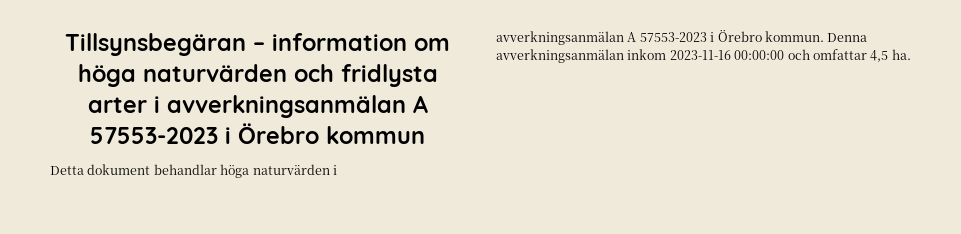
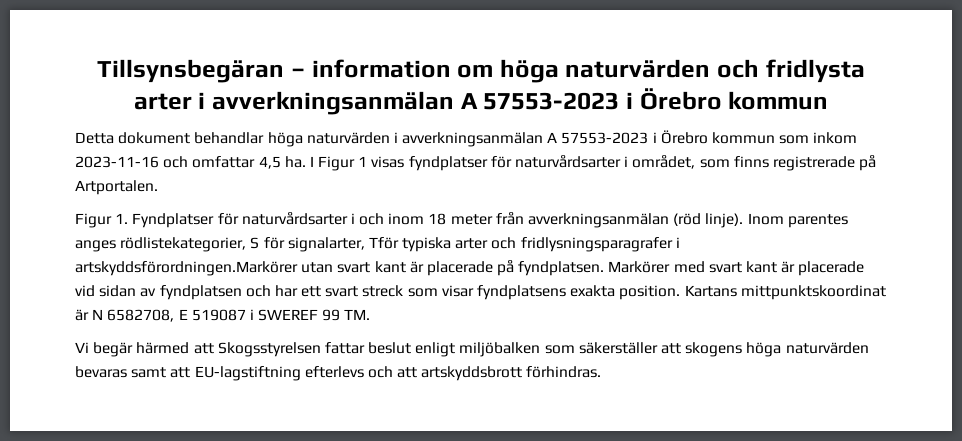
- Detta dokument behandlar höga naturvärden i avverkningsanmälan A 57553-2023 i Örebro kommun. Denna avverkningsanmälan inkom 2023-11-16 00:00:00 och omfattar 4,5 ha.
+ Detta dokument behandlar höga naturvärden i avverkningsanmälan A 57553-2023 i Örebro kommun som inkom 2023-11-16 och omfattar 4,5 ha.
+ I Figur 1 visas fyndplatser för naturvårdsarter i området, som finns registrerade på Artportalen.
+ Figur 1. Fyndplatser för naturvårdsarter i och inom 18 meter från avverkningsanmälan (röd linje). Inom parentes anges rödlistekategorier, S för signalarter, Tför typiska arter och fridlysningsparagrafer i artskyddsförordningen.Markörer utan svart kant är placerade på fyndplatsen. Markörer med svart kant är placerade vid sidan av fyndplatsen och har ett svart streck som visar fyndplatsens exakta position. Kartans mittpunktskoordinat är N 6582708, E 519087 i SWEREF 99 TM.
+ Vi begär härmed att Skogsstyrelsen fattar beslut enligt miljöbalken som säkerställer att skogens höga naturvärden bevaras samt att EU-lagstiftning efterlevs och att artskyddsbrott förhindras.

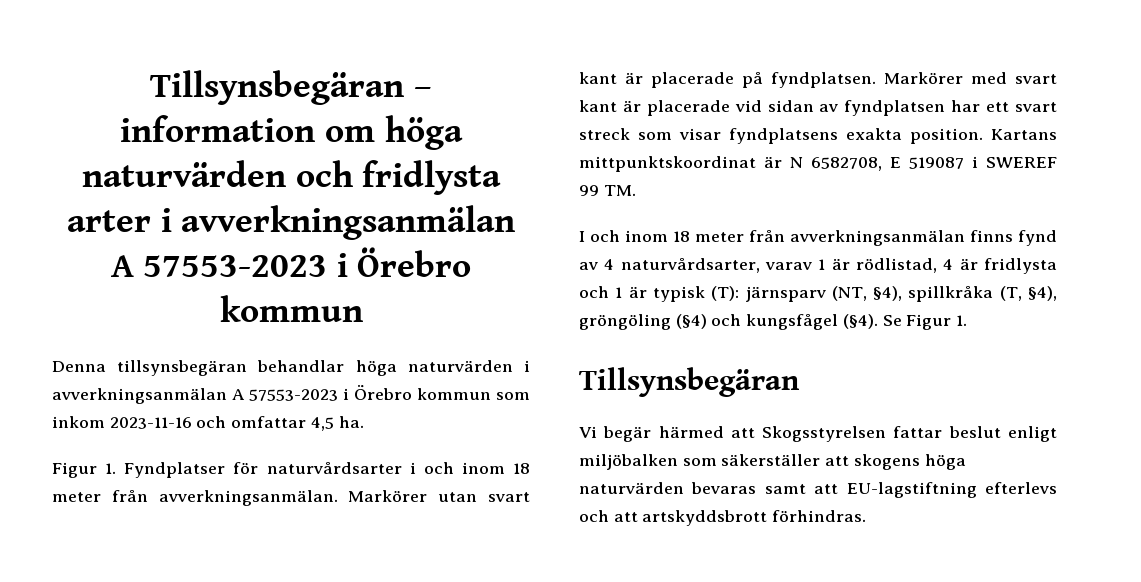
- Detta dokument behandlar höga naturvärden i avverkningsanmälan A 57553-2023 i Örebro kommun som inkom 2023-11-16 och omfattar 4,5 ha. I Figur 1 visas fyndplatser för naturvårdsarter i området, som finns registrerade på Artportalen.
+ Denna tillsynsbegäran behandlar höga naturvärden i avverkningsanmälan A 57553-2023 i Örebro kommun som inkom 2023-11-16 och omfattar 4,5 ha.
- Figur 1. Fyndplatser för naturvårdsarter i och inom 18 meter från avverkningsanmälan (röd linje). Inom parentes anges rödlistekategorier, S för signalarter, Tför typiska arter och fridlysningsparagrafer i artskyddsförordningen.Markörer utan svart kant är placerade på fyndplatsen.
+ Figur 1. Fyndplatser för naturvårdsarter i och inom 18 meter från avverkningsanmälan. Markörer utan svart kant är placerade på fyndplatsen.
- Markörer med svart kant är placerade vid sidan av fyndplatsen och har ett svart streck som visar fyndplatsens exakta position.
+ Markörer med svart kant är placerade vid sidan av fyndplatsen har ett svart streck som visar fyndplatsens exakta position.
+ I och inom 18 meter från avverkningsanmälan finns fynd av 4 naturvårdsarter, varav 1 är rödlistad, 4 är fridlysta och 1 är typisk (T): järnsparv (NT, §4), spillkråka (T, §4), gröngöling (§4) och kungsfågel (§4). Se Figur 1.
+ Tillsynsbegäran

